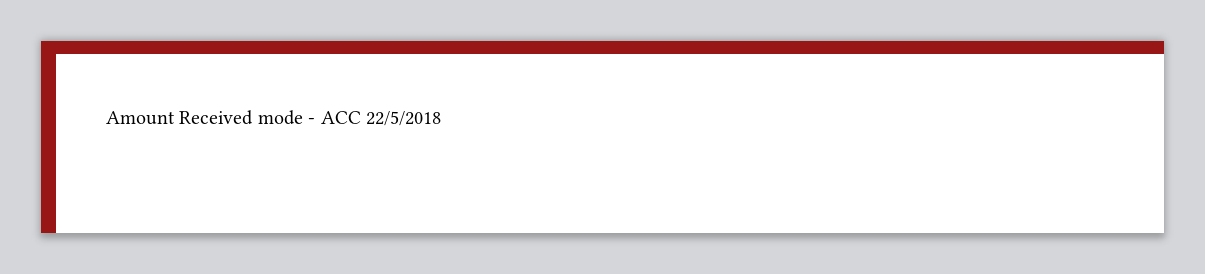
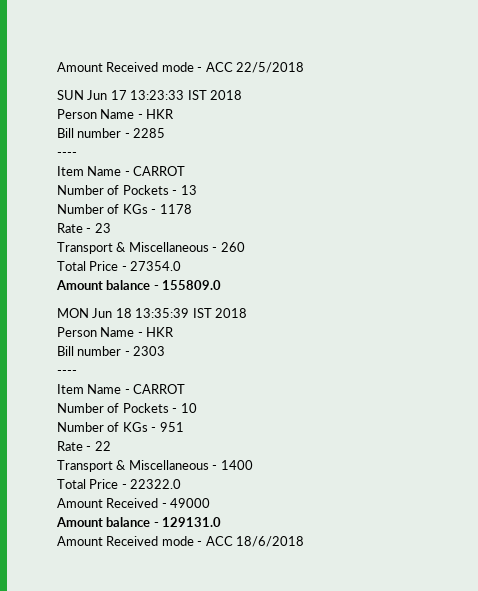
+ SUN Jun 17 13:23:33 IST 2018
+ Person Name - HKR
+ Bill number - 2285
+ ----
+ Item Name - CARROT
+ Number of Pockets - 13
+ Number of KGs - 1178
+ Rate - 23
+ Transport & Miscellaneous - 260
+ Total Price - 27354.0
+ Amount balance - 155809.0
+ MON Jun 18 13:35:39 IST 2018
+ Person Name - HKR
+ Bill number - 2303
+ ----
+ Item Name - CARROT
+ Number of Pockets - 10
+ Number of KGs - 951
+ Rate - 22
+ Transport & Miscellaneous - 1400
+ Total Price - 22322.0
+ Amount Received - 49000
+ Amount balance - 129131.0
+ Amount Received mode - ACC 18/6/2018

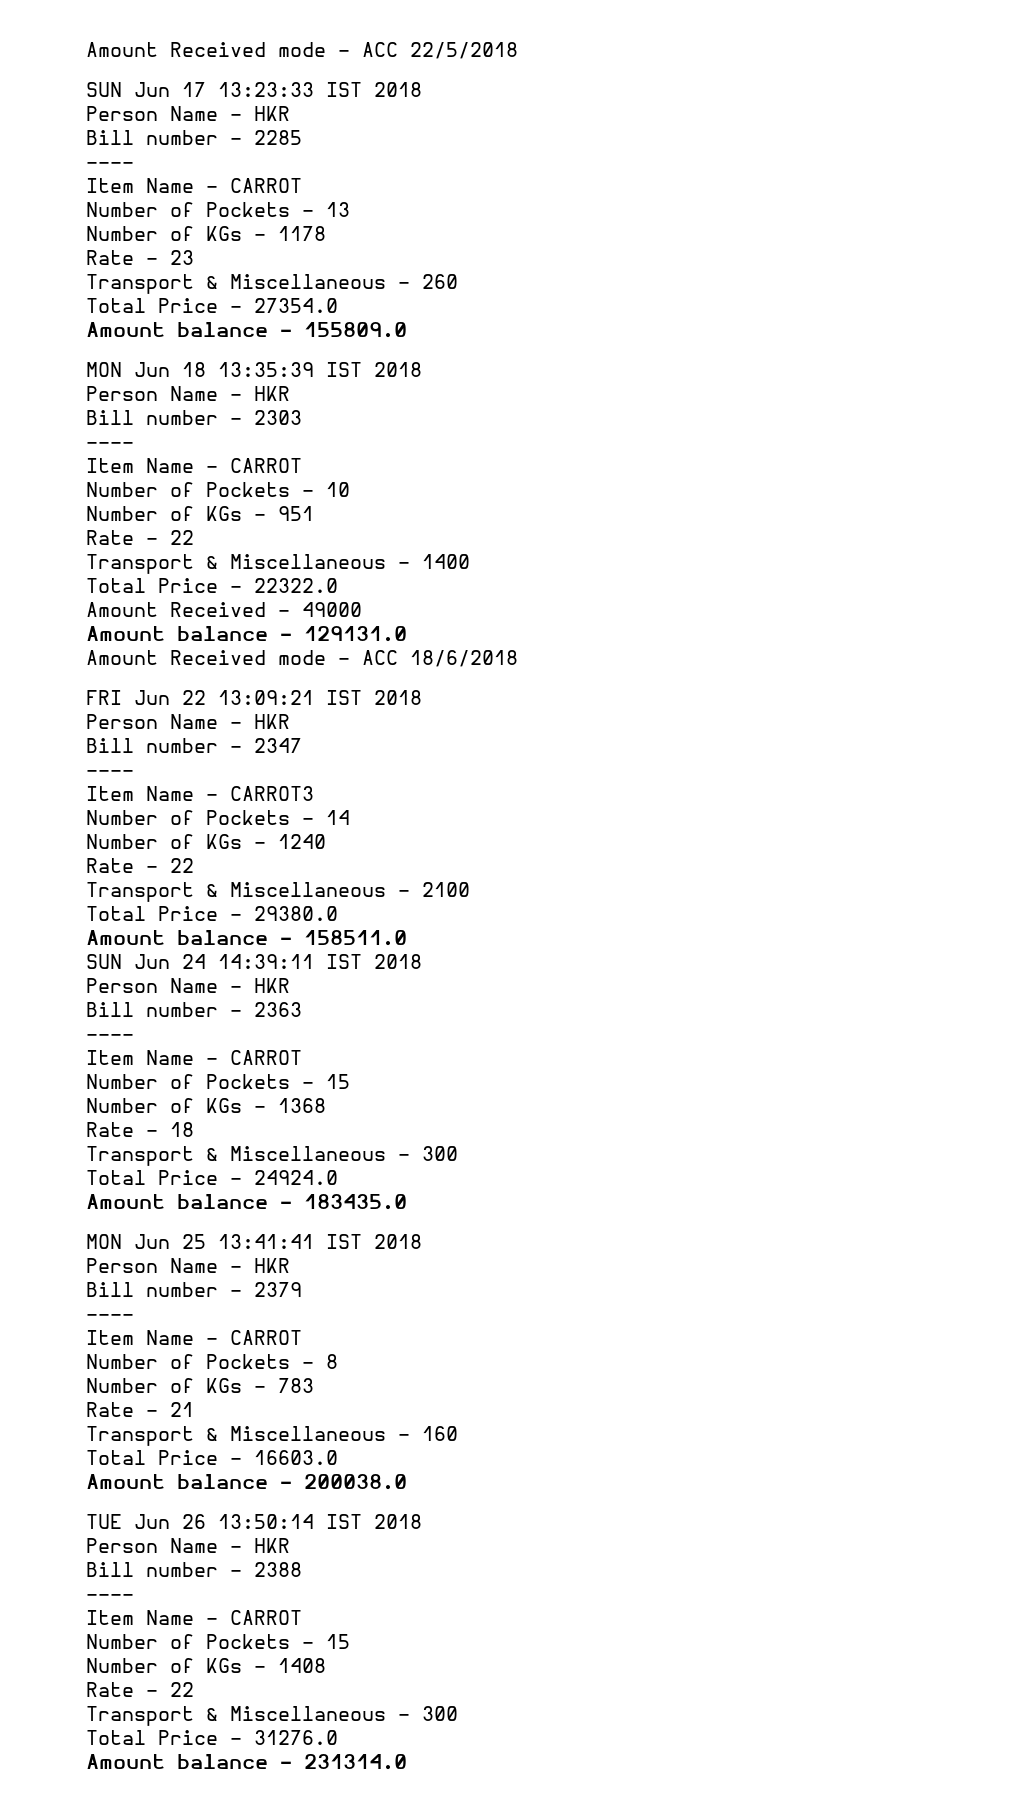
+ FRI Jun 22 13:09:21 IST 2018
+ Person Name - HKR
+ Bill number - 2347
+ ----
+ Item Name - CARROT3
+ Number of Pockets - 14
+ Number of KGs - 1240
+ Rate - 22
+ Transport & Miscellaneous - 2100
+ Total Price - 29380.0
+ Amount balance - 158511.0
+ SUN Jun 24 14:39:11 IST 2018
+ Person Name - HKR
+ Bill number - 2363
+ ----
+ Item Name - CARROT
+ Number of Pockets - 15
+ Number of KGs - 1368
+ Rate - 18
+ Transport & Miscellaneous - 300
+ Total Price - 24924.0
+ Amount balance - 183435.0
+ MON Jun 25 13:41:41 IST 2018
+ Person Name - HKR
+ Bill number - 2379
+ ----
+ Item Name - CARROT
+ Number of Pockets - 8
+ Number of KGs - 783
+ Rate - 21
+ Transport & Miscellaneous - 160
+ Total Price - 16603.0
+ Amount balance - 200038.0
+ TUE Jun 26 13:50:14 IST 2018
+ Person Name - HKR
+ Bill number - 2388
+ ----
+ Item Name - CARROT
+ Number of Pockets - 15
+ Number of KGs - 1408
+ Rate - 22
+ Transport & Miscellaneous - 300
+ Total Price - 31276.0
+ Amount balance - 231314.0

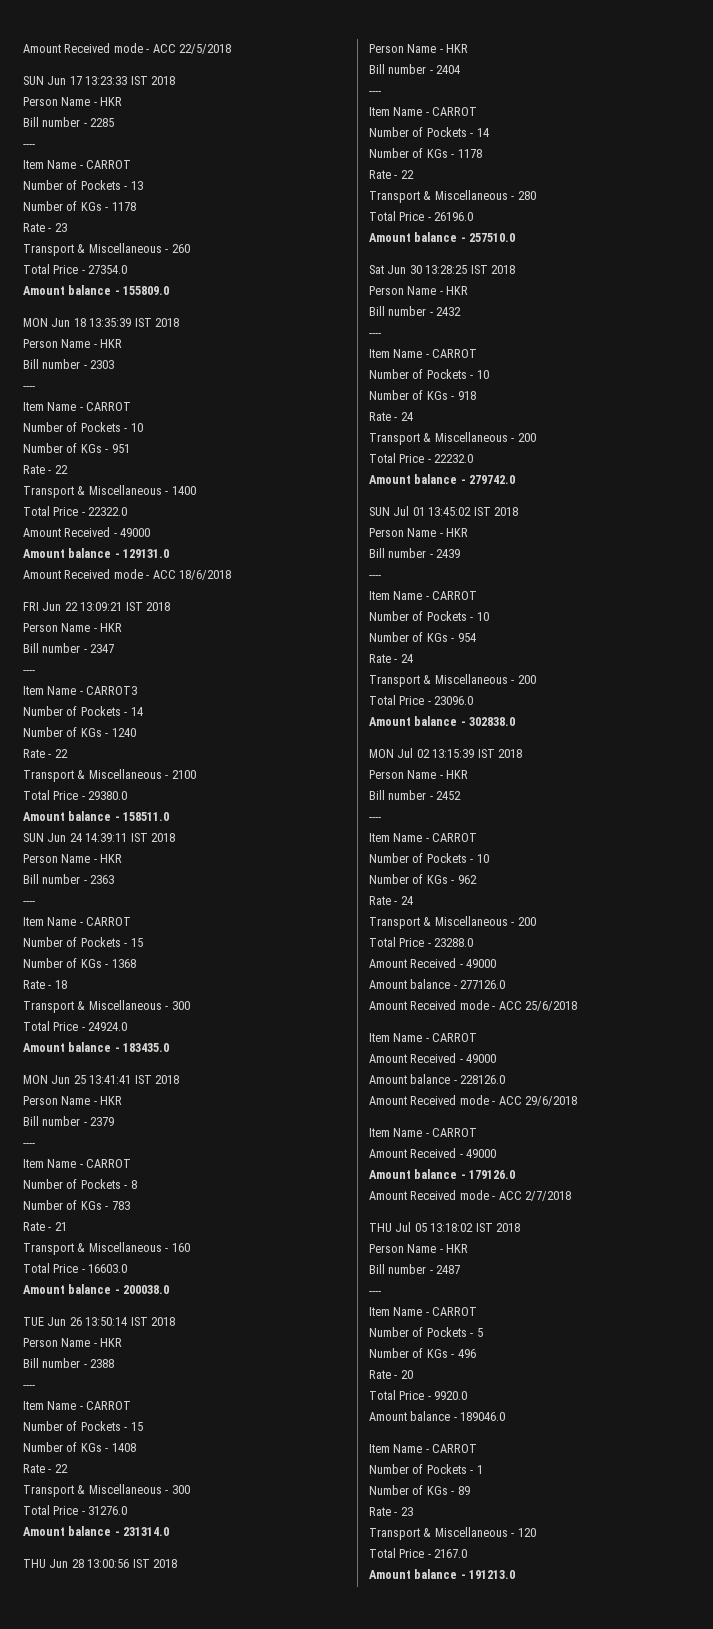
+ THU Jun 28 13:00:56 IST 2018
+ Person Name - HKR
+ Bill number - 2404
+ ----
+ Item Name - CARROT
+ Number of Pockets - 14
+ Number of KGs - 1178
+ Rate - 22
+ Transport & Miscellaneous - 280
+ Total Price - 26196.0
+ Amount balance - 257510.0
+ Sat Jun 30 13:28:25 IST 2018
+ Person Name - HKR
+ Bill number - 2432
+ ----
+ Item Name - CARROT
+ Number of Pockets - 10
+ Number of KGs - 918
+ Rate - 24
+ Transport & Miscellaneous - 200
+ Total Price - 22232.0
+ Amount balance - 279742.0
+ SUN Jul 01 13:45:02 IST 2018
+ Person Name - HKR
+ Bill number - 2439
+ ----
+ Item Name - CARROT
+ Number of Pockets - 10
+ Number of KGs - 954
+ Rate - 24
+ Transport & Miscellaneous - 200
+ Total Price - 23096.0
+ Amount balance - 302838.0
+ MON Jul 02 13:15:39 IST 2018
+ Person Name - HKR
+ Bill number - 2452
+ ----
+ Item Name - CARROT
+ Number of Pockets - 10
+ Number of KGs - 962
+ Rate - 24
+ Transport & Miscellaneous - 200
+ Total Price - 23288.0
+ Amount Received - 49000
+ Amount balance - 277126.0
+ Amount Received mode - ACC 25/6/2018
+ Item Name - CARROT
+ Amount Received - 49000
+ Amount balance - 228126.0
+ Amount Received mode - ACC 29/6/2018
+ Item Name - CARROT
+ Amount Received - 49000
+ Amount balance - 179126.0
+ Amount Received mode - ACC 2/7/2018
+ THU Jul 05 13:18:02 IST 2018
+ Person Name - HKR
+ Bill number - 2487
+ ----
+ Item Name - CARROT
+ Number of Pockets - 5
+ Number of KGs - 496
+ Rate - 20
+ Total Price - 9920.0
+ Amount balance - 189046.0
+ Item Name - CARROT
+ Number of Pockets - 1
+ Number of KGs - 89
+ Rate - 23
+ Transport & Miscellaneous - 120
+ Total Price - 2167.0
+ Amount balance - 191213.0

